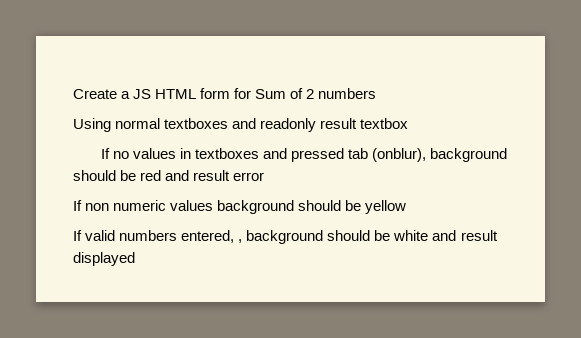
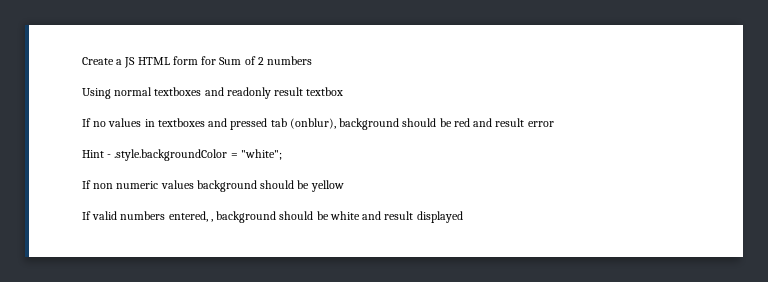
+ Hint - .style.backgroundColor = "white";

